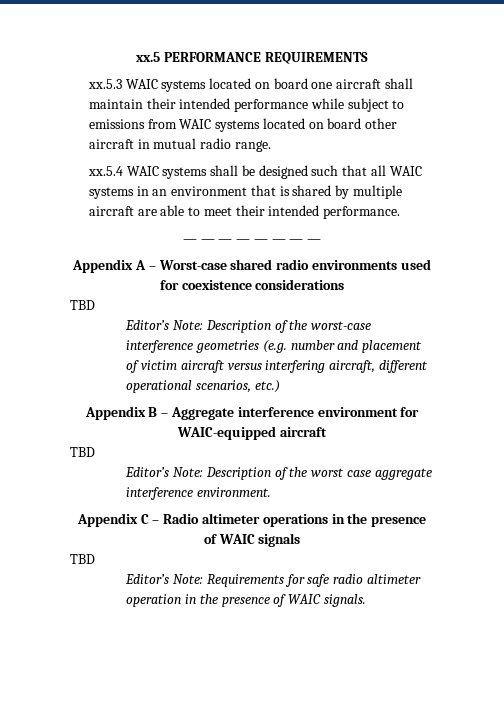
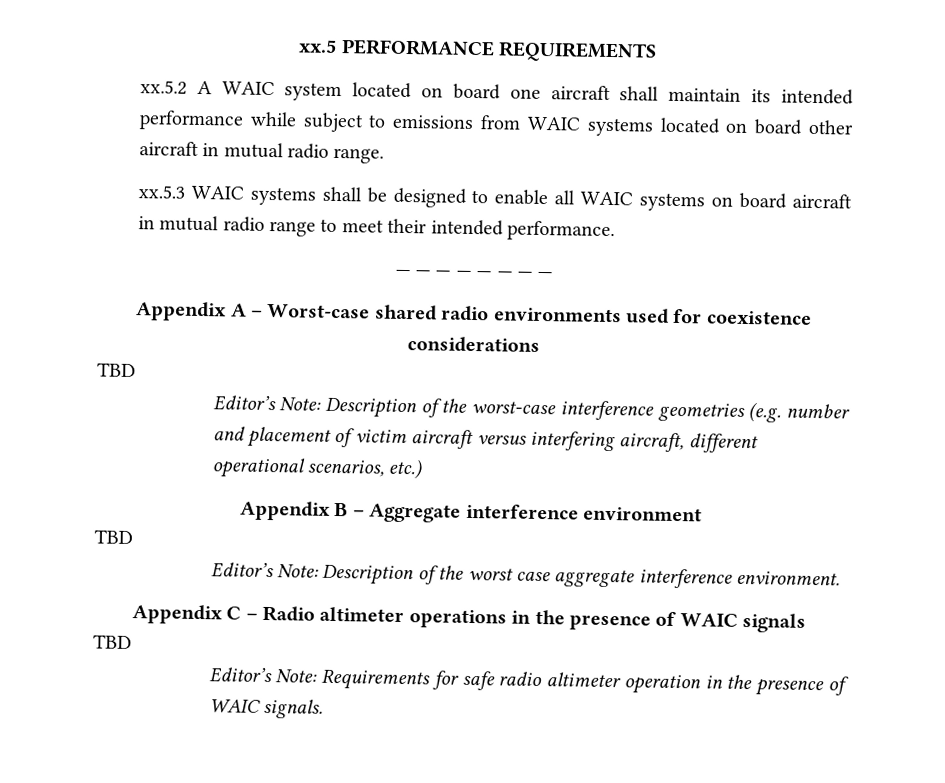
- xx.5.3 WAIC systems located on board one aircraft shall maintain their intended performance while subject to emissions from WAIC systems located on board other aircraft in mutual radio range.
+ xx.5.2 A WAIC system located on board one aircraft shall maintain its intended performance while subject to emissions from WAIC systems located on board other aircraft in mutual radio range.
- xx.5.4 WAIC systems shall be designed such that all WAIC systems in an environment that is shared by multiple aircraft are able to meet their intended performance.
+ xx.5.3 WAIC systems shall be designed to enable all WAIC systems on board aircraft in mutual radio range to meet their intended performance.
- Appendix B – Aggregate interference environment for WAIC-equipped aircraft
+ Appendix B – Aggregate interference environment

